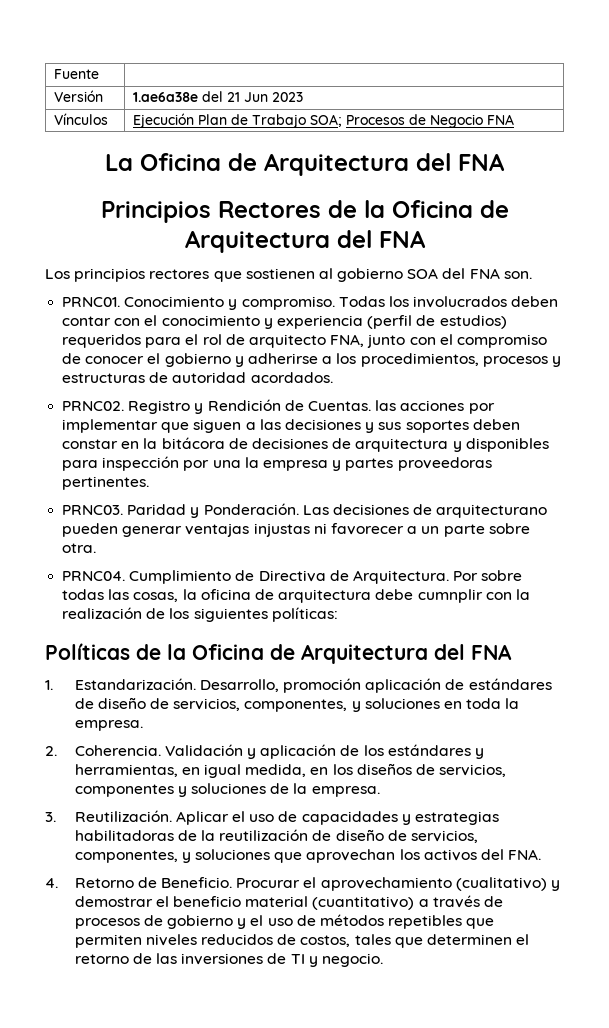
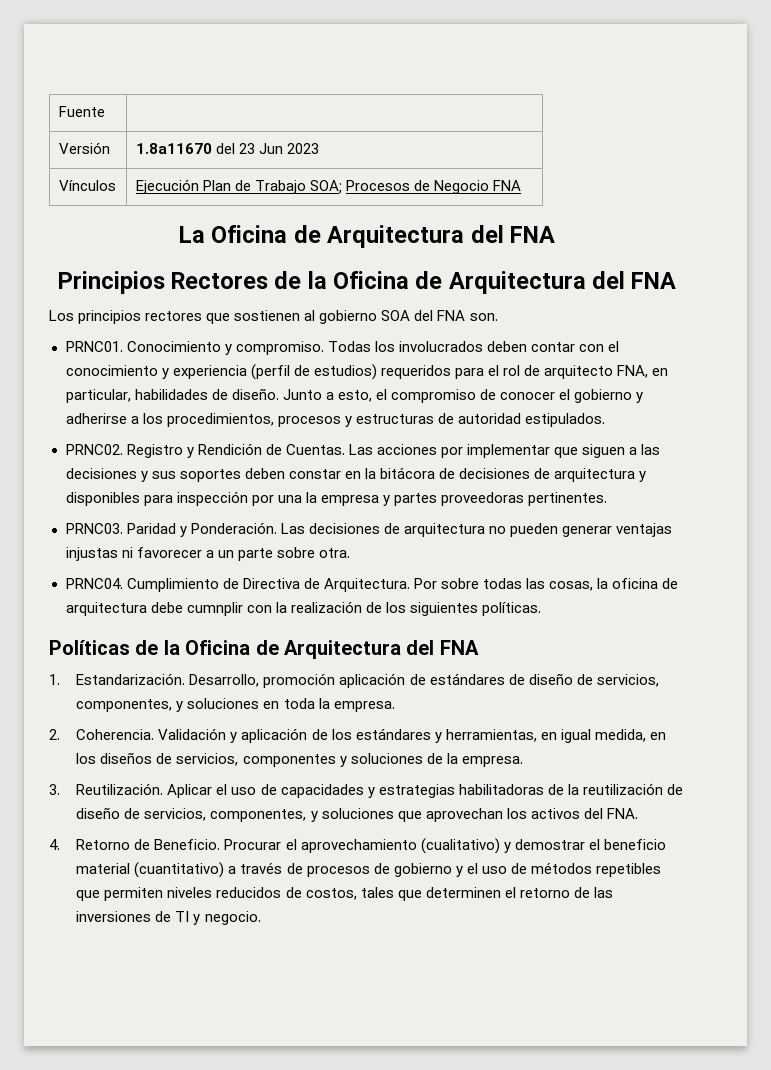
- Versión | 1.ae6a38e del 21 Jun 2023
+ Versión | 1.8a11670 del 23 Jun 2023
- Todas los involucrados deben contar con el conocimiento y experiencia (perfil de estudios) requeridos para el rol de arquitecto FNA, junto con el compromiso de conocer el gobierno y adherirse a los procedimientos, procesos y estructuras de autoridad acordados.
+ Todas los involucrados deben contar con el conocimiento y experiencia (perfil de estudios) requeridos para el rol de arquitecto FNA, en particular, habilidades de diseño. Junto a esto, el compromiso de conocer el gobierno y adherirse a los procedimientos, procesos y estructuras de autoridad estipulados.
- Registro y Rendición de Cuentas. las acciones por implementar que siguen a las decisiones y sus soportes deben constar en la bitácora de decisiones de arquitectura y disponibles para inspección por una la empresa y partes proveedoras pertinentes.
+ Registro y Rendición de Cuentas. Las acciones por implementar que siguen a las decisiones y sus soportes deben constar en la bitácora de decisiones de arquitectura y disponibles para inspección por una la empresa y partes proveedoras pertinentes.
- Las decisiones de arquitecturano pueden generar ventajas injustas ni favorecer a un parte sobre otra.
+ Las decisiones de arquitectura no pueden generar ventajas injustas ni favorecer a un parte sobre otra.
- Por sobre todas las cosas, la oficina de arquitectura debe cumnplir con la realización de los siguientes políticas:
+ Por sobre todas las cosas, la oficina de arquitectura debe cumnplir con la realización de los siguientes políticas.

